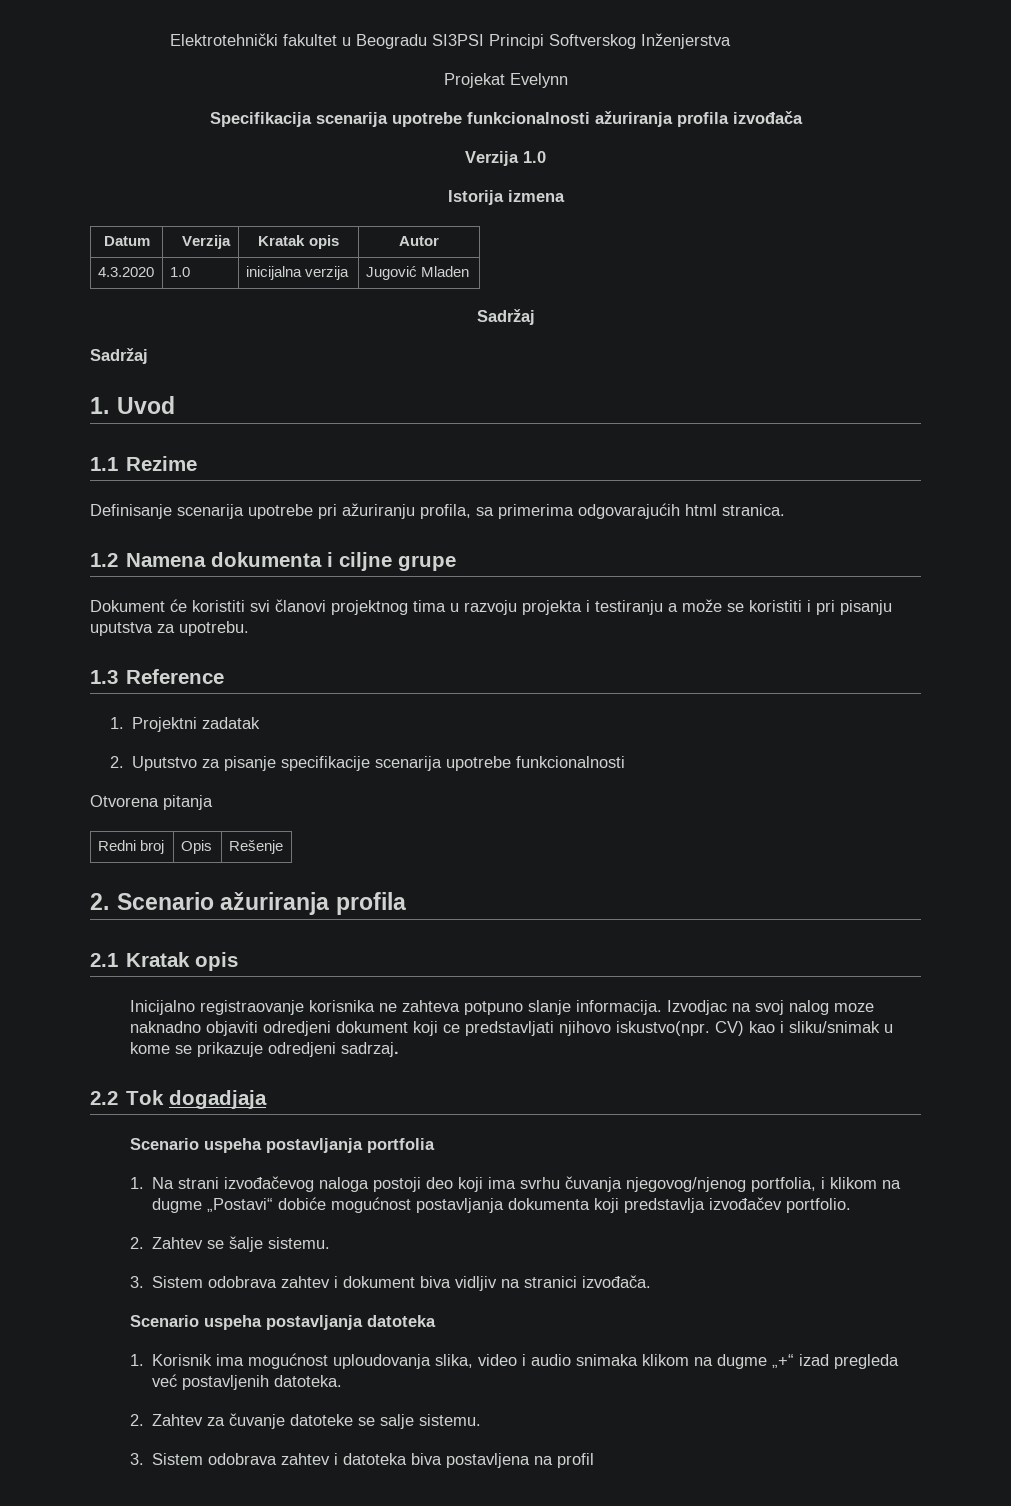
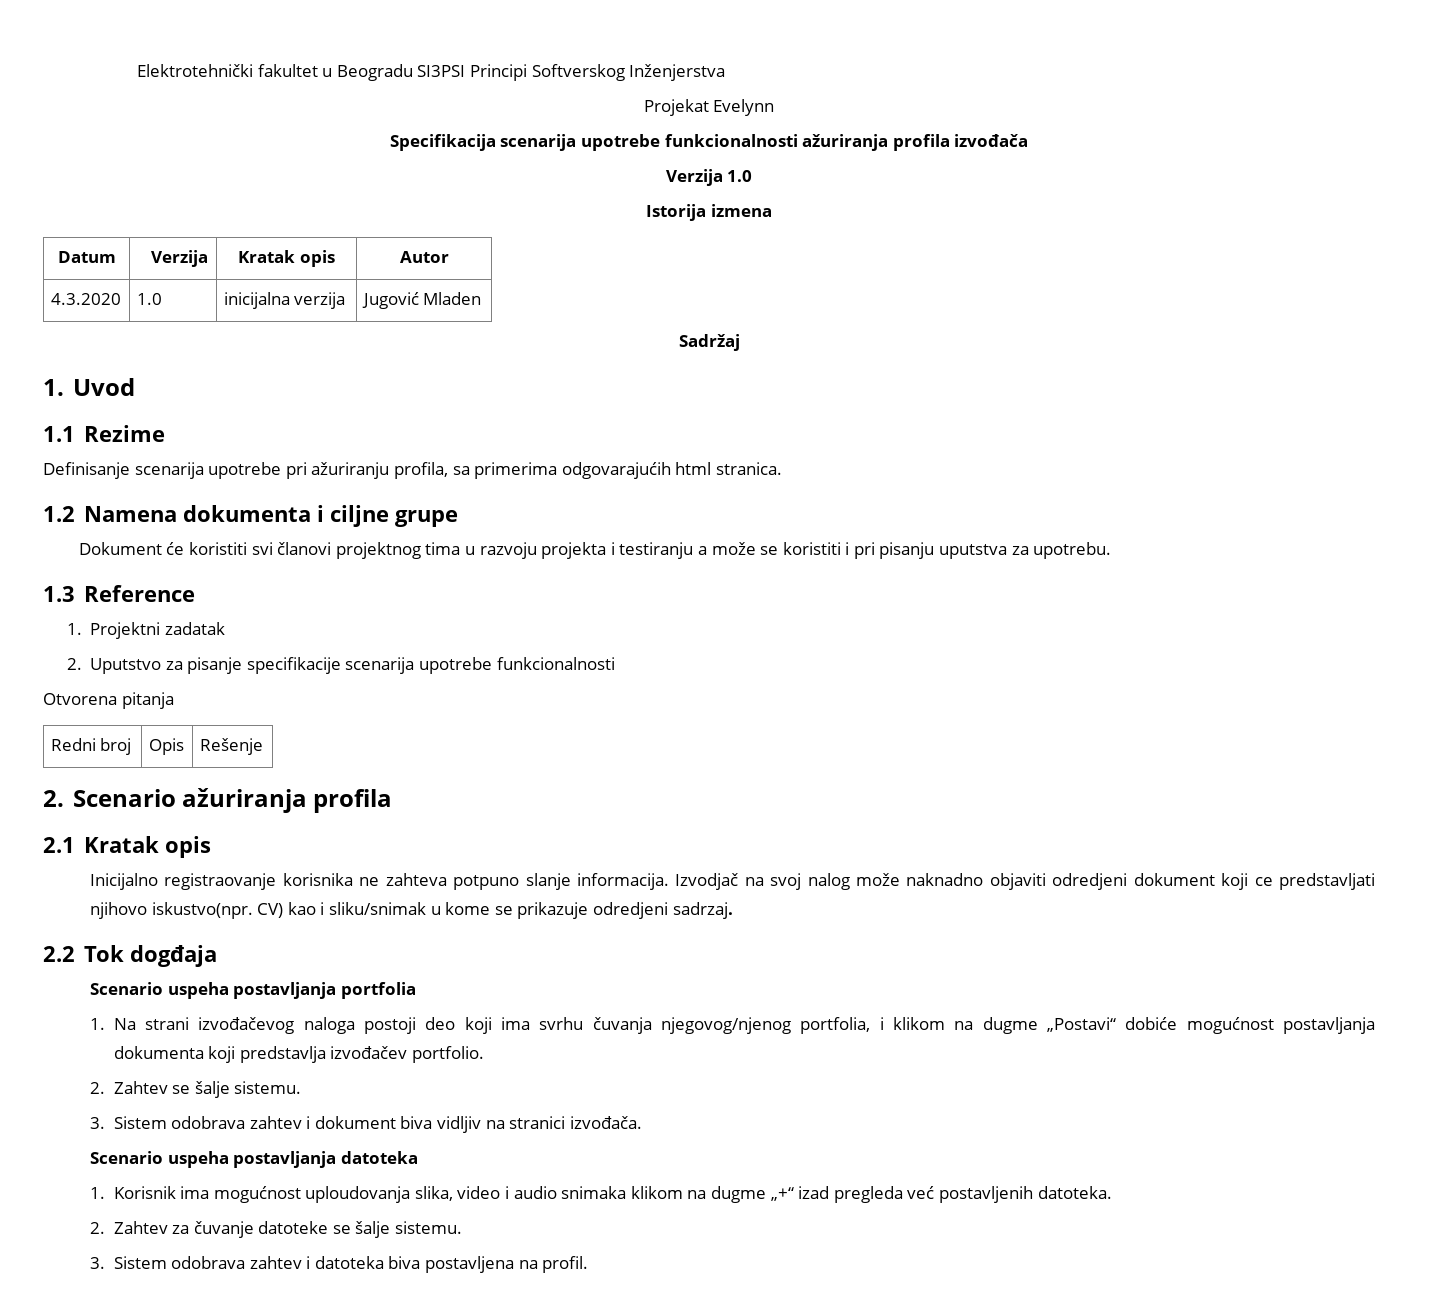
  4.3.2020 | 1.0 | inicijalna verzija | Jugović Mladen
- Sadržaj
- Izvodjac na svoj nalog moze naknadno objaviti odredjeni dokument koji ce predstavljati njihovo iskustvo(npr.
+ Izvodjač na svoj nalog može naknadno objaviti odredjeni dokument koji ce predstavljati njihovo iskustvo(npr.
- 2.2 Tok dogadjaja
+ 2.2 Tok dogđaja
- 2. Zahtev za čuvanje datoteke se salje sistemu.
+ 2. Zahtev za čuvanje datoteke se šalje sistemu.
- 3. Sistem odobrava zahtev i datoteka biva postavljena na profil
+ 3. Sistem odobrava zahtev i datoteka biva postavljena na profil.

